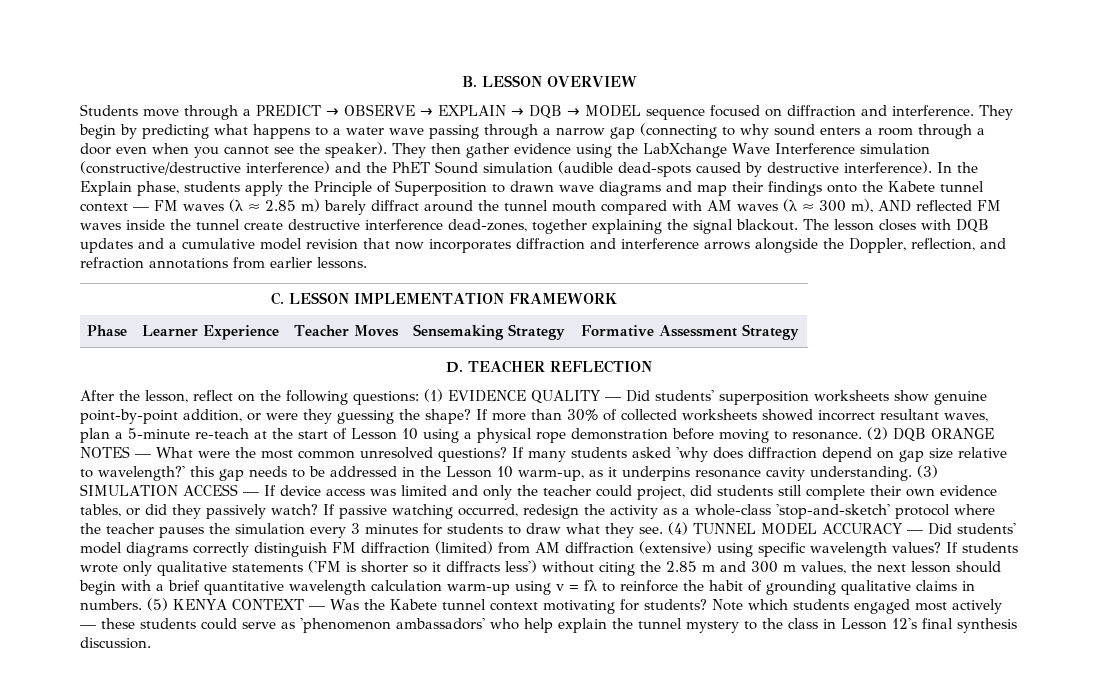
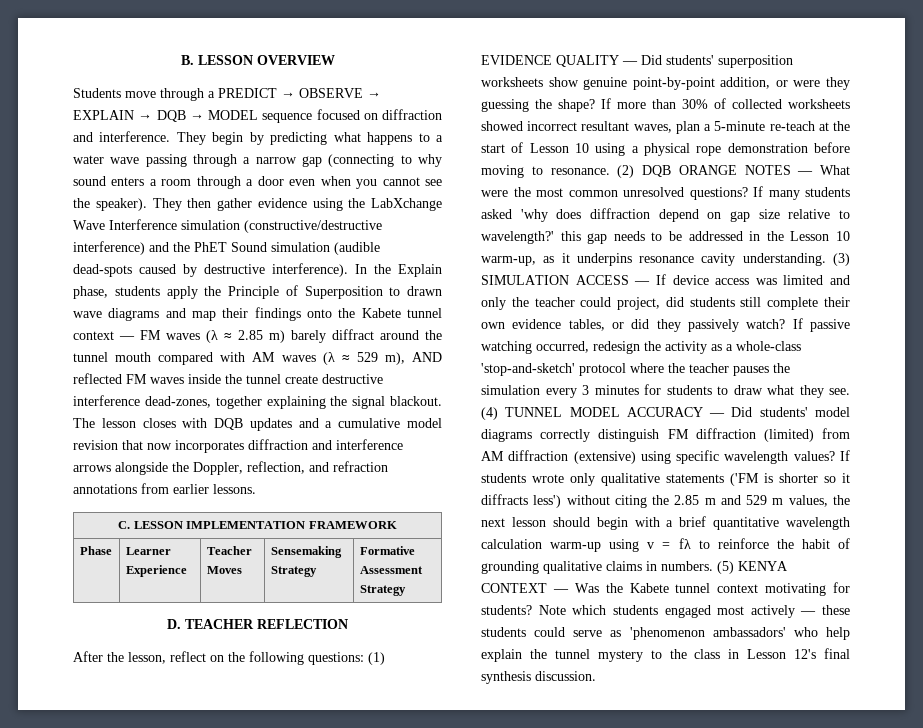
- In the Explain phase, students apply the Principle of Superposition to drawn wave diagrams and map their findings onto the Kabete tunnel context — FM waves (λ ≈ 2.85 m) barely diffract around the tunnel mouth compared with AM waves (λ ≈ 300 m), AND reflected FM waves inside the tunnel create destructive interference dead-zones, together explaining the signal blackout.
+ In the Explain phase, students apply the Principle of Superposition to drawn wave diagrams and map their findings onto the Kabete tunnel context — FM waves (λ ≈ 2.85 m) barely diffract around the tunnel mouth compared with AM waves (λ ≈ 529 m), AND reflected FM waves inside the tunnel create destructive interference dead-zones, together explaining the signal blackout.
- If students wrote only qualitative statements ('FM is shorter so it diffracts less') without citing the 2.85 m and 300 m values, the next lesson should begin with a brief quantitative wavelength calculation warm-up using v = fλ to reinforce the habit of grounding qualitative claims in numbers.
+ If students wrote only qualitative statements ('FM is shorter so it diffracts less') without citing the 2.85 m and 529 m values, the next lesson should begin with a brief quantitative wavelength calculation warm-up using v = fλ to reinforce the habit of grounding qualitative claims in numbers.

